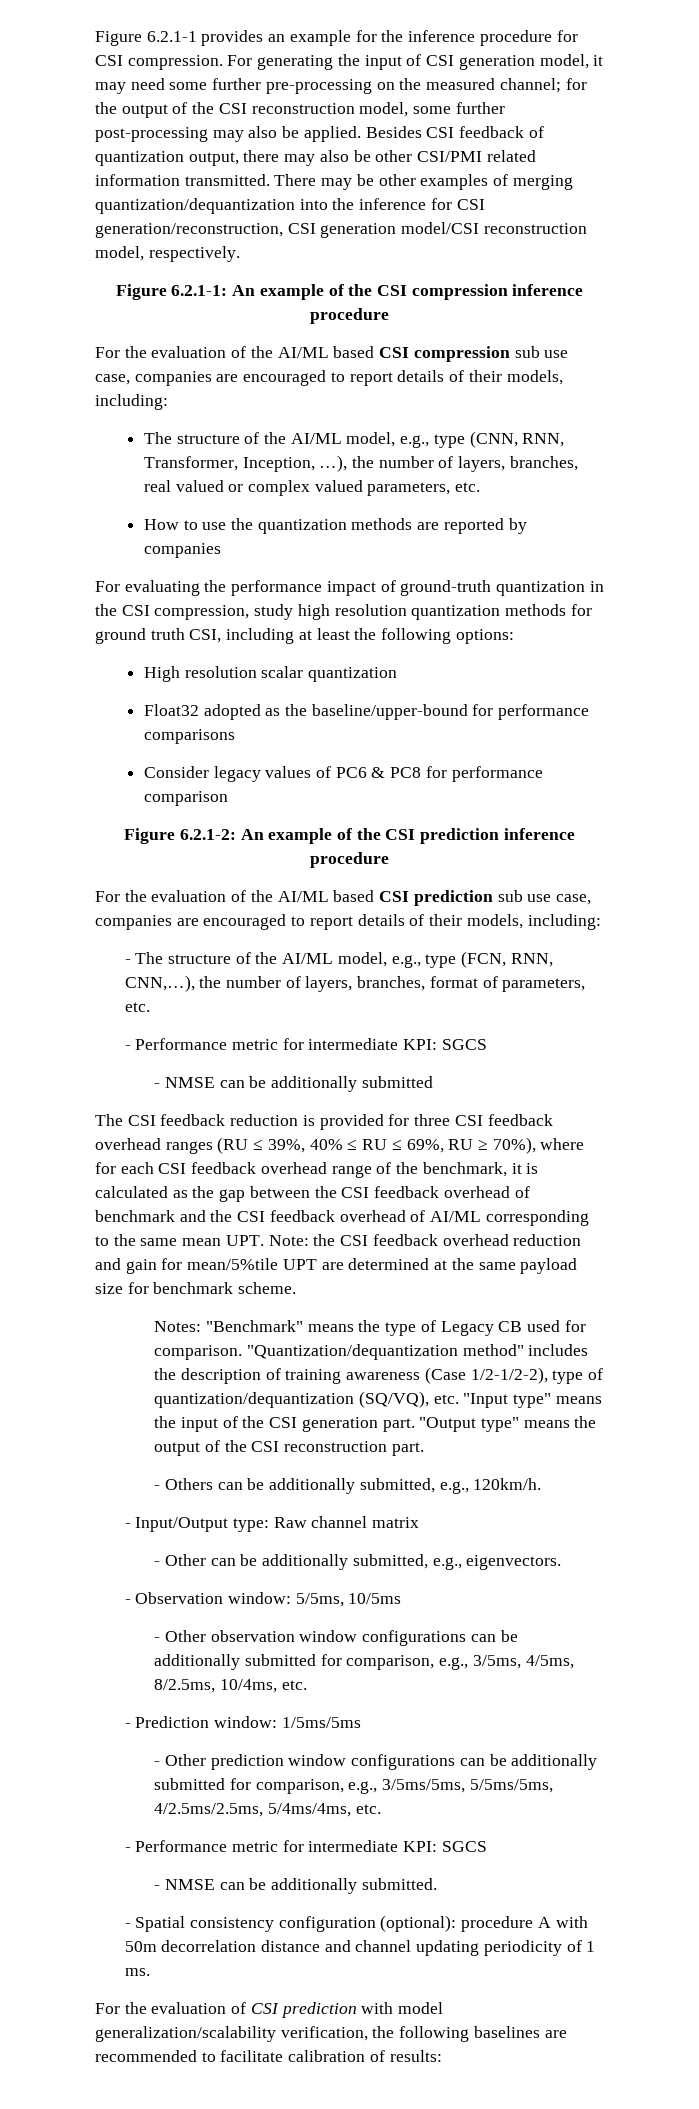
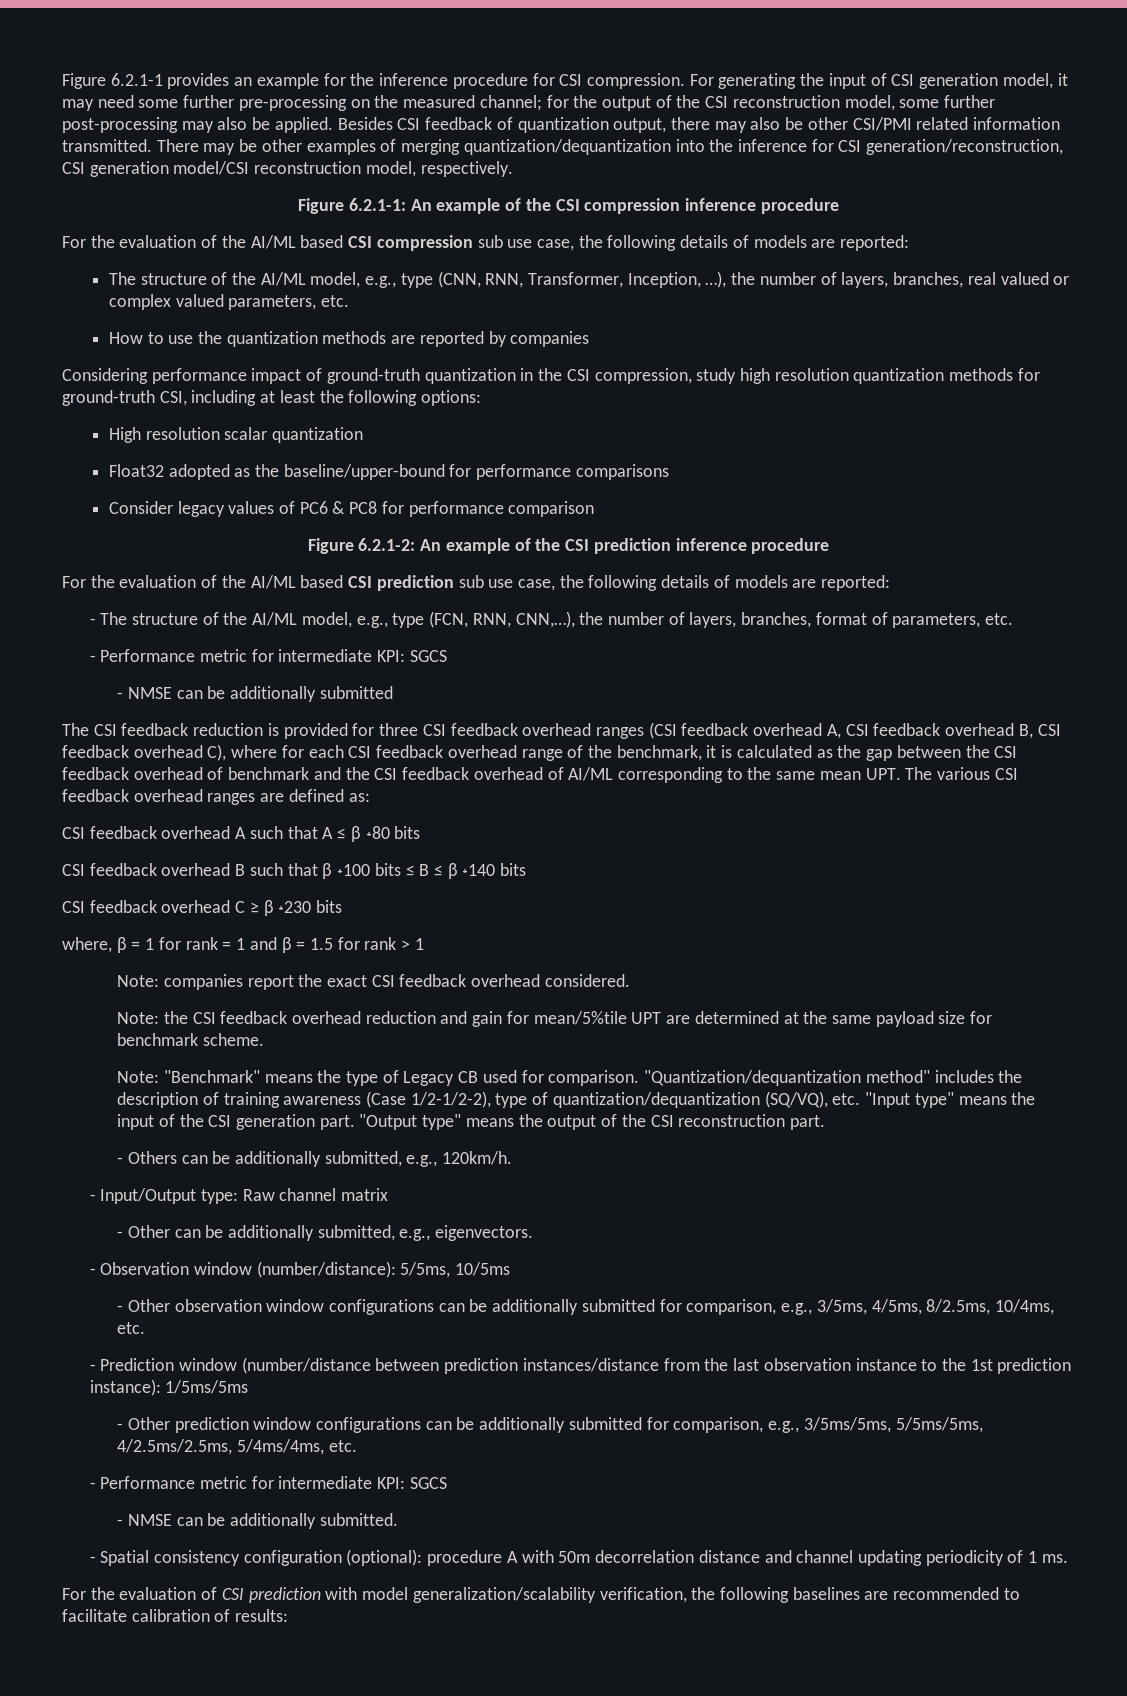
- For the evaluation of the AI/ML based CSI compression sub use case, companies are encouraged to report details of their models, including:
+ For the evaluation of the AI/ML based CSI compression sub use case, the following details of models are reported:
- For evaluating the performance impact of ground-truth quantization in the CSI compression, study high resolution quantization methods for ground truth CSI, including at least the following options:
+ Considering performance impact of ground-truth quantization in the CSI compression, study high resolution quantization methods for ground-truth CSI, including at least the following options:
- For the evaluation of the AI/ML based CSI prediction sub use case, companies are encouraged to report details of their models, including:
+ For the evaluation of the AI/ML based CSI prediction sub use case, the following details of models are reported:
- The CSI feedback reduction is provided for three CSI feedback overhead ranges (RU ≤ 39%, 40% ≤ RU ≤ 69%, RU ≥ 70%), where for each CSI feedback overhead range of the benchmark, it is calculated as the gap between the CSI feedback overhead of benchmark and the CSI feedback overhead of AI/ML corresponding to the same mean UPT. Note:
+ The CSI feedback reduction is provided for three CSI feedback overhead ranges (CSI feedback overhead A, CSI feedback overhead B, CSI feedback overhead C), where for each CSI feedback overhead range of the benchmark, it is calculated as the gap between the CSI feedback overhead of benchmark and the CSI feedback overhead of AI/ML corresponding to the same mean UPT. The various CSI feedback overhead ranges are defined as:
+ CSI feedback overhead A such that A ≤ β ˖80 bits
+ CSI feedback overhead B such that β ˖100 bits ≤ B ≤ β ˖140 bits
+ CSI feedback overhead C ≥ β ˖230 bits
+ where, β = 1 for rank = 1 and β = 1.5 for rank > 1
+ Note: companies report the exact CSI feedback overhead considered.
+ Note:
- Notes: "Benchmark" means the type of Legacy CB used for comparison.
+ Note: "Benchmark" means the type of Legacy CB used for comparison.
- - Observation window: 5/5ms, 10/5ms
+ - Observation window (number/distance): 5/5ms, 10/5ms
- - Prediction window: 1/5ms/5ms
+ - Prediction window (number/distance between prediction instances/distance from the last observation instance to the 1st prediction instance): 1/5ms/5ms

